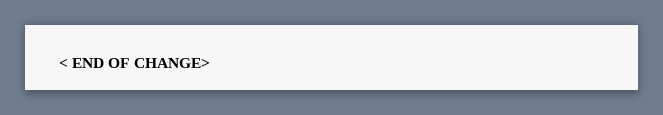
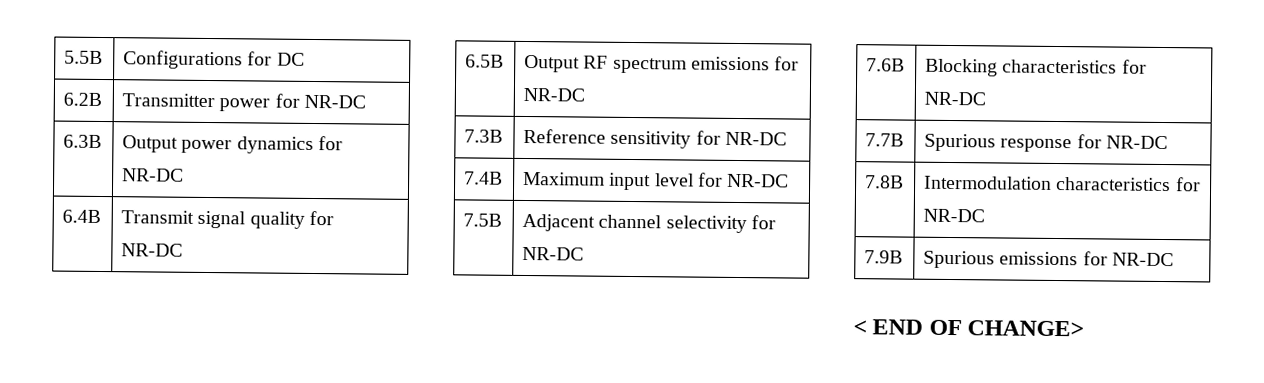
+ 5.5B | Configurations for DC
+ 6.2B | Transmitter power for NR-DC
+ 6.3B | Output power dynamics for NR-DC
+ 6.4B | Transmit signal quality for NR-DC
+ 6.5B | Output RF spectrum emissions for NR-DC
+ 7.3B | Reference sensitivity for NR-DC
+ 7.4B | Maximum input level for NR-DC
+ 7.5B | Adjacent channel selectivity for NR-DC
+ 7.6B | Blocking characteristics for NR-DC
+ 7.7B | Spurious response for NR-DC
+ 7.8B | Intermodulation characteristics for NR-DC
+ 7.9B | Spurious emissions for NR-DC

